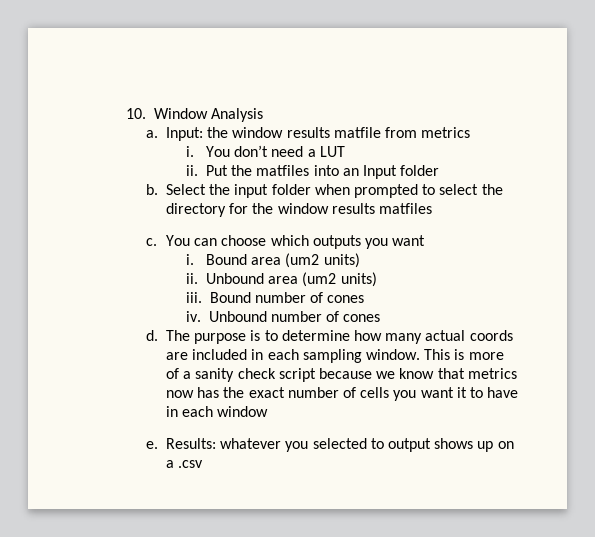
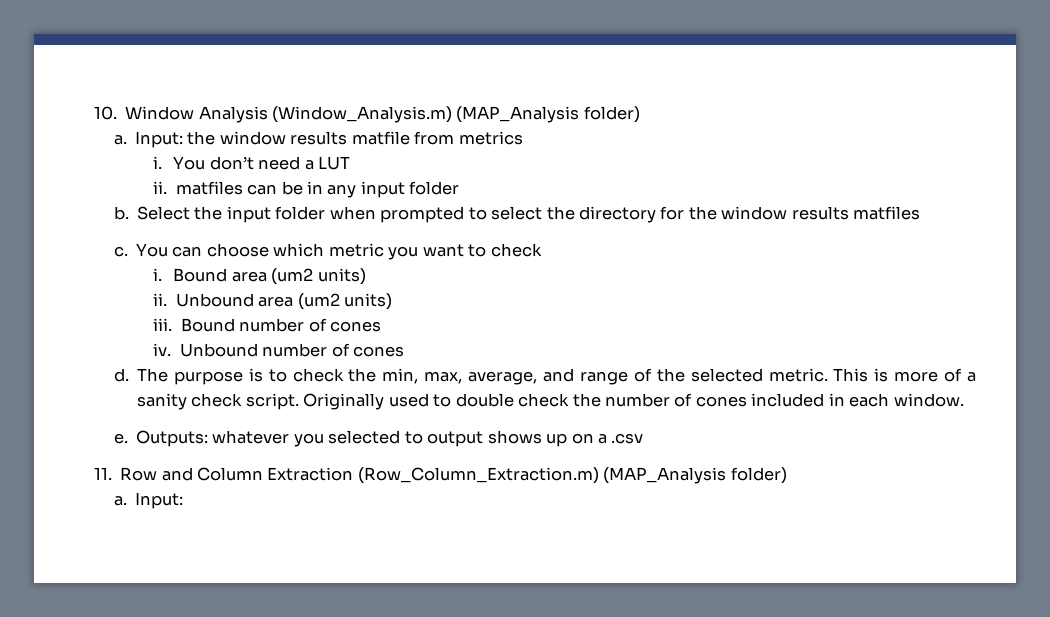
- 10. Window Analysis
+ 10. Window Analysis (Window_Analysis.m) (MAP_Analysis folder)
- ii. Put the matfiles into an Input folder
+ ii. matfiles can be in any input folder
- You can choose which outputs you want
+ You can choose which metric you want to check
- The purpose is to determine how many actual coords are included in each sampling window.
+ The purpose is to check the min, max, average, and range of the selected metric.
- This is more of a sanity check script because we know that metrics now has the exact number of cells you want it to have in each window
+ This is more of a sanity check script. Originally used to double check the number of cones included in each window.
- Results: whatever you selected to output shows up on a .csv
+ Outputs: whatever you selected to output shows up on a .csv
+ 11. Row and Column Extraction (Row_Column_Extraction.m) (MAP_Analysis folder)
+ a. Input:

